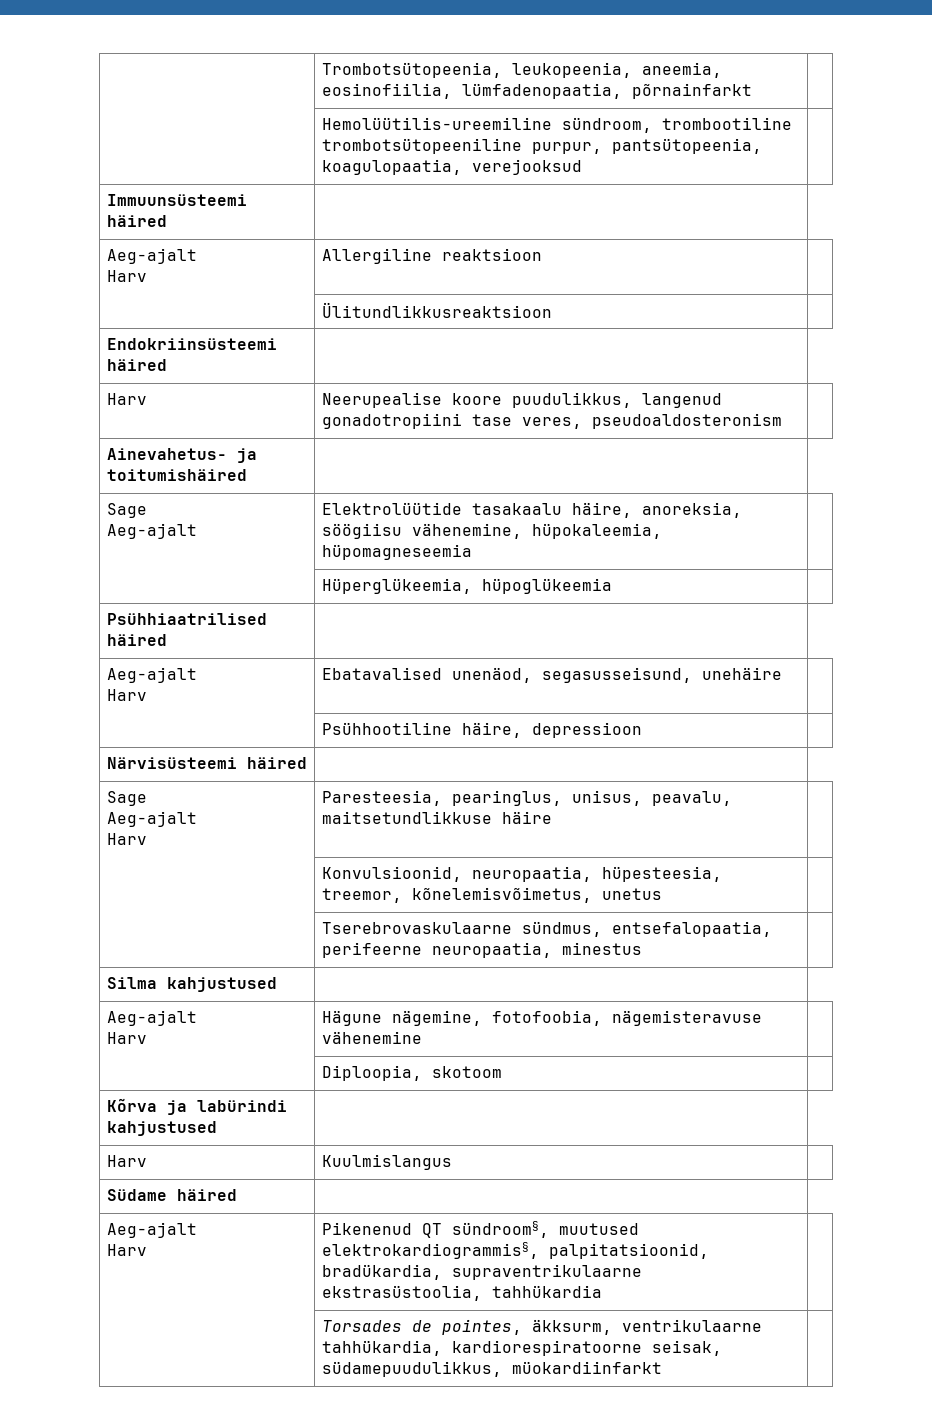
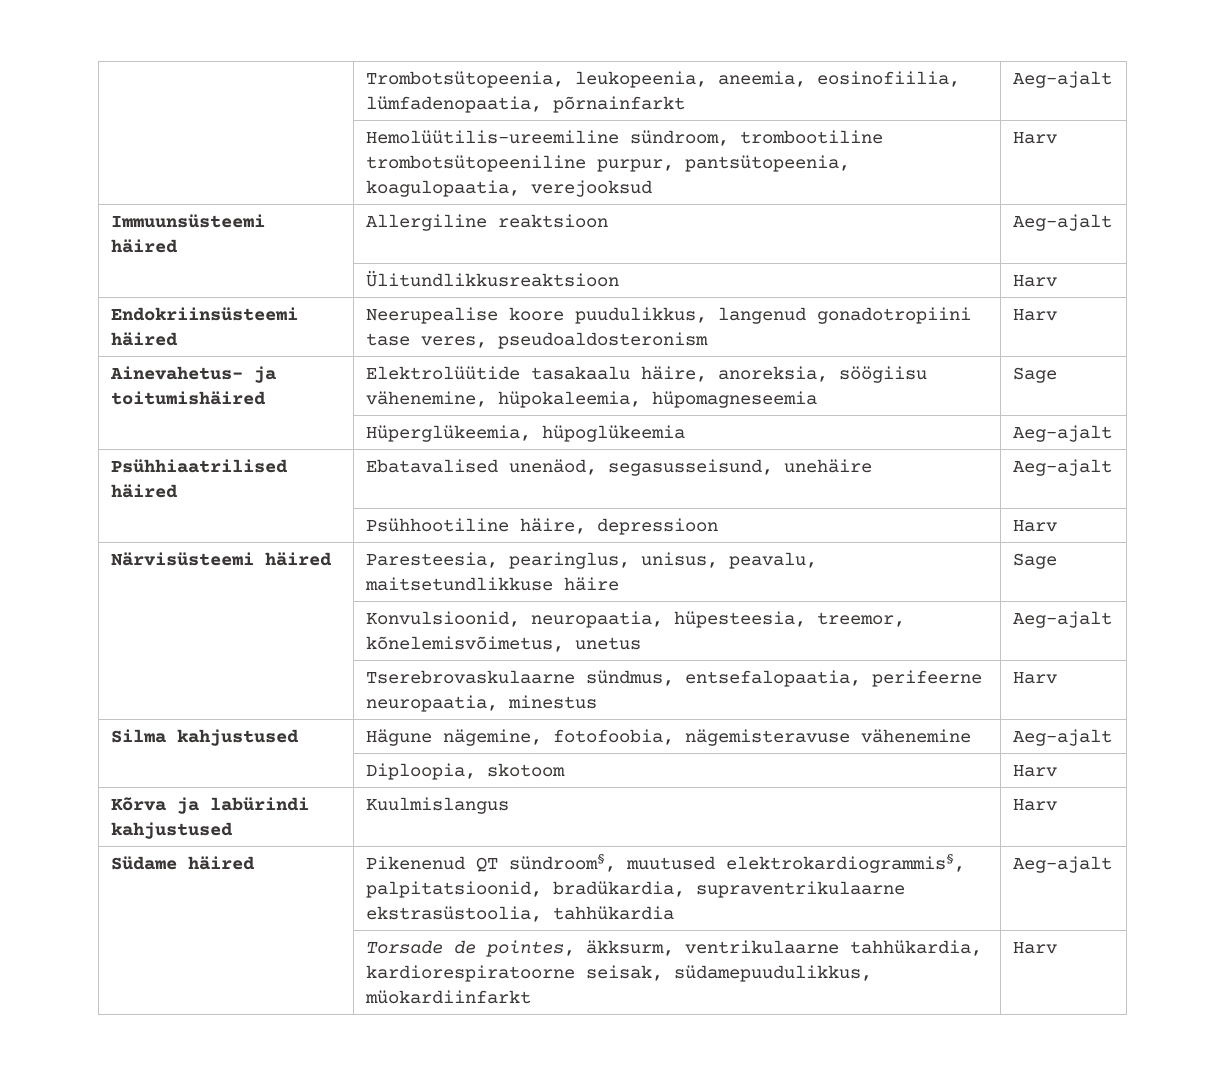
- | Trombotsütopeenia, leukopeenia, aneemia, eosinofiilia, lümfadenopaatia, põrnainfarkt |
+ | Trombotsütopeenia, leukopeenia, aneemia, eosinofiilia, lümfadenopaatia, põrnainfarkt | Aeg-ajalt
- | Hemolüütilis-ureemiline sündroom, trombootiline trombotsütopeeniline purpur, pantsütopeenia, koagulopaatia, verejooksud |
+ | Hemolüütilis-ureemiline sündroom, trombootiline trombotsütopeeniline purpur, pantsütopeenia, koagulopaatia, verejooksud | Harv
- Immuunsüsteemi häired |
- Aeg-ajalt
- Harv | Allergiline reaktsioon |
+ Immuunsüsteemi häired | Allergiline reaktsioon | Aeg-ajalt
- | Ülitundlikkusreaktsioon |
+ | Ülitundlikkusreaktsioon | Harv
- Endokriinsüsteemi häired |
- Harv | Neerupealise koore puudulikkus, langenud gonadotropiini tase veres, pseudoaldosteronism |
+ Endokriinsüsteemi häired | Neerupealise koore puudulikkus, langenud gonadotropiini tase veres, pseudoaldosteronism | Harv
- Ainevahetus- ja toitumishäired |
- Sage
- Aeg-ajalt | Elektrolüütide tasakaalu häire, anoreksia, söögiisu vähenemine, hüpokaleemia, hüpomagneseemia |
+ Ainevahetus- ja toitumishäired | Elektrolüütide tasakaalu häire, anoreksia, söögiisu vähenemine, hüpokaleemia, hüpomagneseemia | Sage
- | Hüperglükeemia, hüpoglükeemia |
+ | Hüperglükeemia, hüpoglükeemia | Aeg-ajalt
- Psühhiaatrilised häired |
- Aeg-ajalt
- Harv | Ebatavalised unenäod, segasusseisund, unehäire |
+ Psühhiaatrilised häired | Ebatavalised unenäod, segasusseisund, unehäire | Aeg-ajalt
- | Psühhootiline häire, depressioon |
+ | Psühhootiline häire, depressioon | Harv
- Närvisüsteemi häired |
- Sage
- Aeg-ajalt
- Harv | Paresteesia, pearinglus, unisus, peavalu, maitsetundlikkuse häire |
+ Närvisüsteemi häired | Paresteesia, pearinglus, unisus, peavalu, maitsetundlikkuse häire | Sage
- | Konvulsioonid, neuropaatia, hüpesteesia, treemor, kõnelemisvõimetus, unetus |
+ | Konvulsioonid, neuropaatia, hüpesteesia, treemor, kõnelemisvõimetus, unetus | Aeg-ajalt
- | Tserebrovaskulaarne sündmus, entsefalopaatia, perifeerne neuropaatia, minestus |
+ | Tserebrovaskulaarne sündmus, entsefalopaatia, perifeerne neuropaatia, minestus | Harv
- Silma kahjustused |
- Aeg-ajalt
- Harv | Hägune nägemine, fotofoobia, nägemisteravuse vähenemine |
+ Silma kahjustused | Hägune nägemine, fotofoobia, nägemisteravuse vähenemine | Aeg-ajalt
- | Diploopia, skotoom |
+ | Diploopia, skotoom | Harv
- Kõrva ja labürindi kahjustused |
- Harv | Kuulmislangus |
+ Kõrva ja labürindi kahjustused | Kuulmislangus | Harv
- Südame häired |
- Aeg-ajalt
- Harv | Pikenenud QT sündroom§, muutused elektrokardiogrammis§, palpitatsioonid, bradükardia, supraventrikulaarne ekstrasüstoolia, tahhükardia |
- | Torsades de pointes, äkksurm, ventrikulaarne tahhükardia, kardiorespiratoorne seisak, südamepuudulikkus, müokardiinfarkt |
+ Südame häired | Pikenenud QT sündroom§, muutused elektrokardiogrammis§, palpitatsioonid, bradükardia, supraventrikulaarne ekstrasüstoolia, tahhükardia | Aeg-ajalt
+ | Torsade de pointes, äkksurm, ventrikulaarne tahhükardia, kardiorespiratoorne seisak, südamepuudulikkus, müokardiinfarkt | Harv

